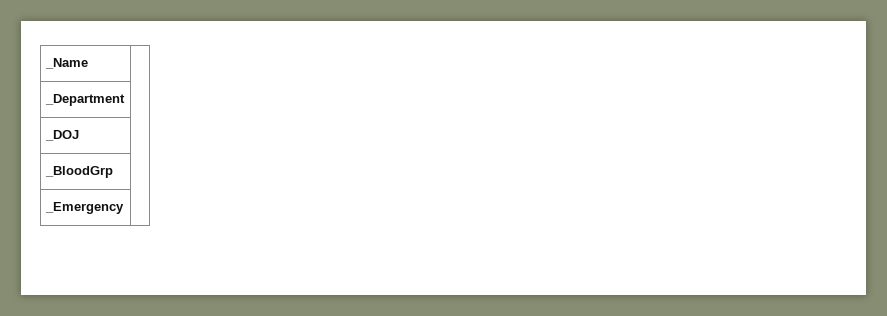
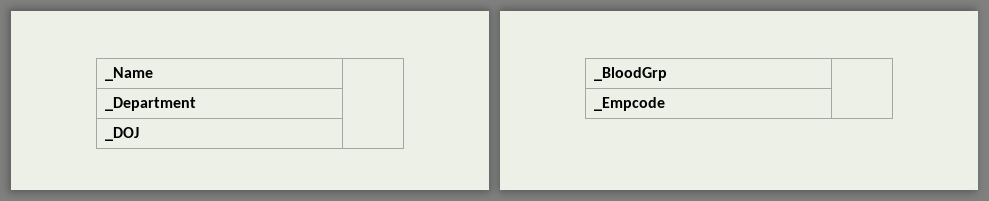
- _Emergency |
+ _Empcode |

